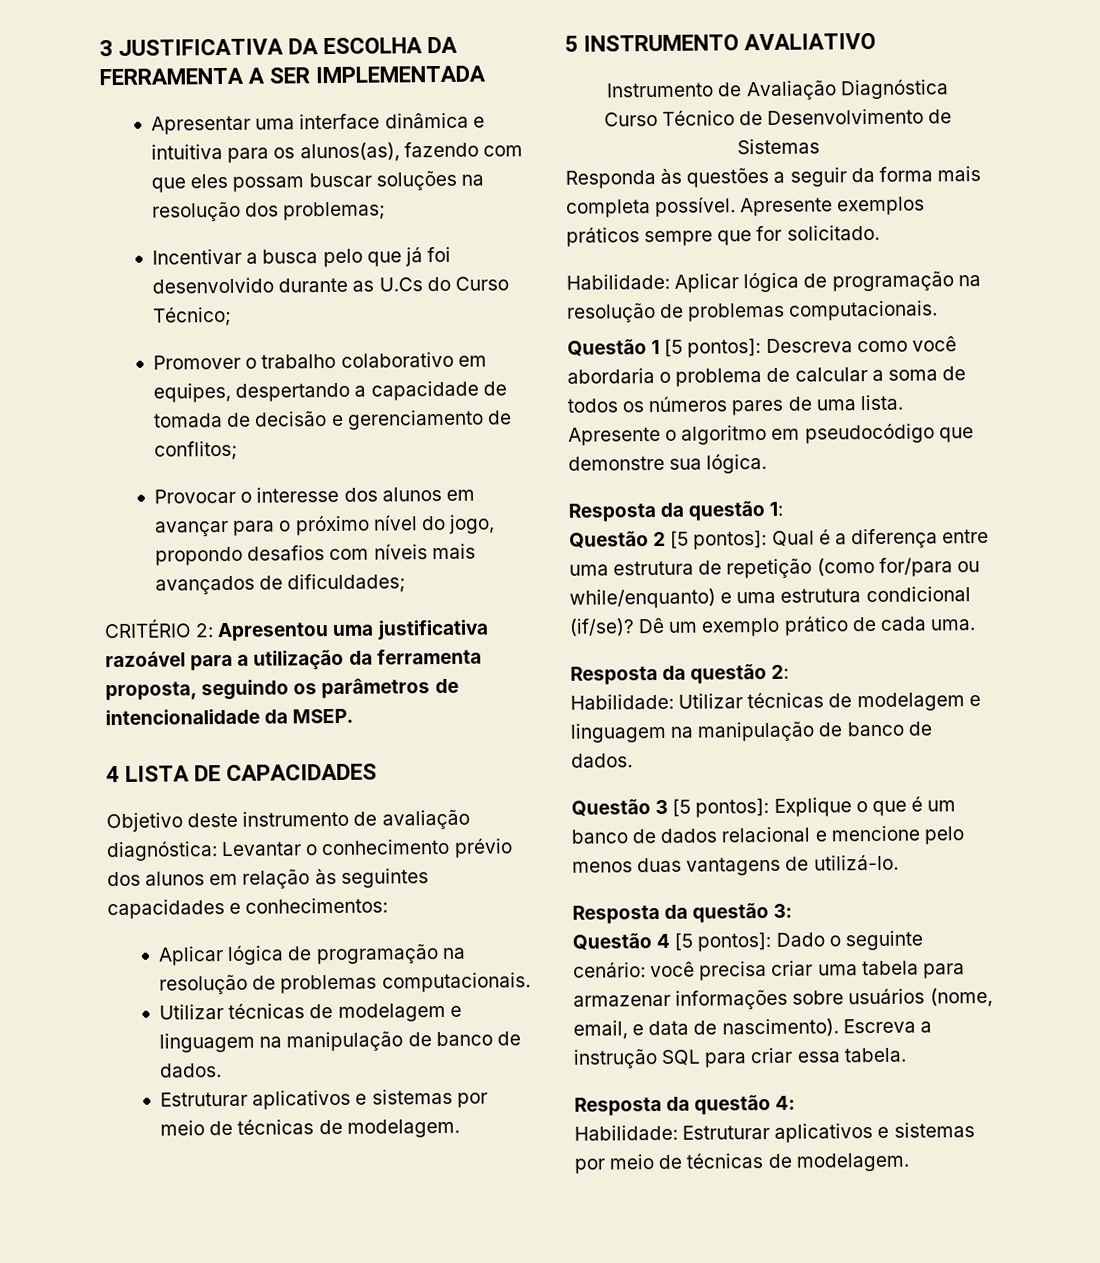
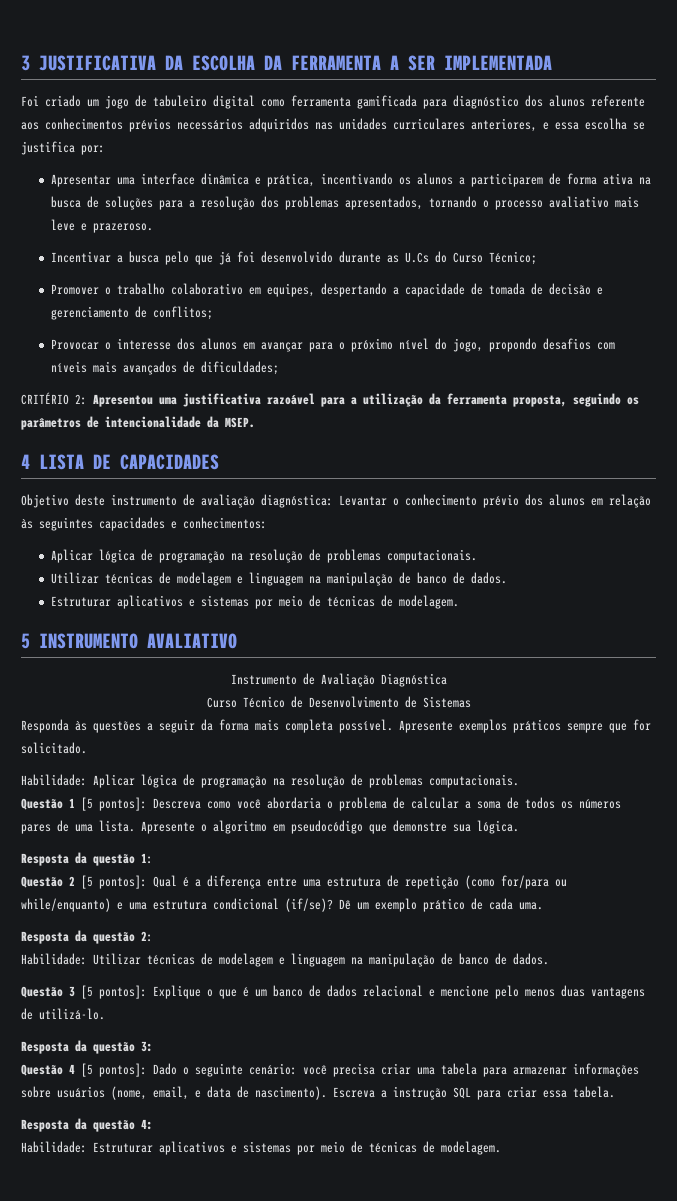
+ Foi criado um jogo de tabuleiro digital como ferramenta gamificada para diagnóstico dos alunos referente aos conhecimentos prévios necessários adquiridos nas unidades curriculares anteriores, e essa escolha se justifica por:
- Apresentar uma interface dinâmica e intuitiva para os alunos(as), fazendo com que eles possam buscar soluções na resolução dos problemas;
+ Apresentar uma interface dinâmica e prática, incentivando os alunos a participarem de forma ativa na busca de soluções para a resolução dos problemas apresentados, tornando o processo avaliativo mais leve e prazeroso.

